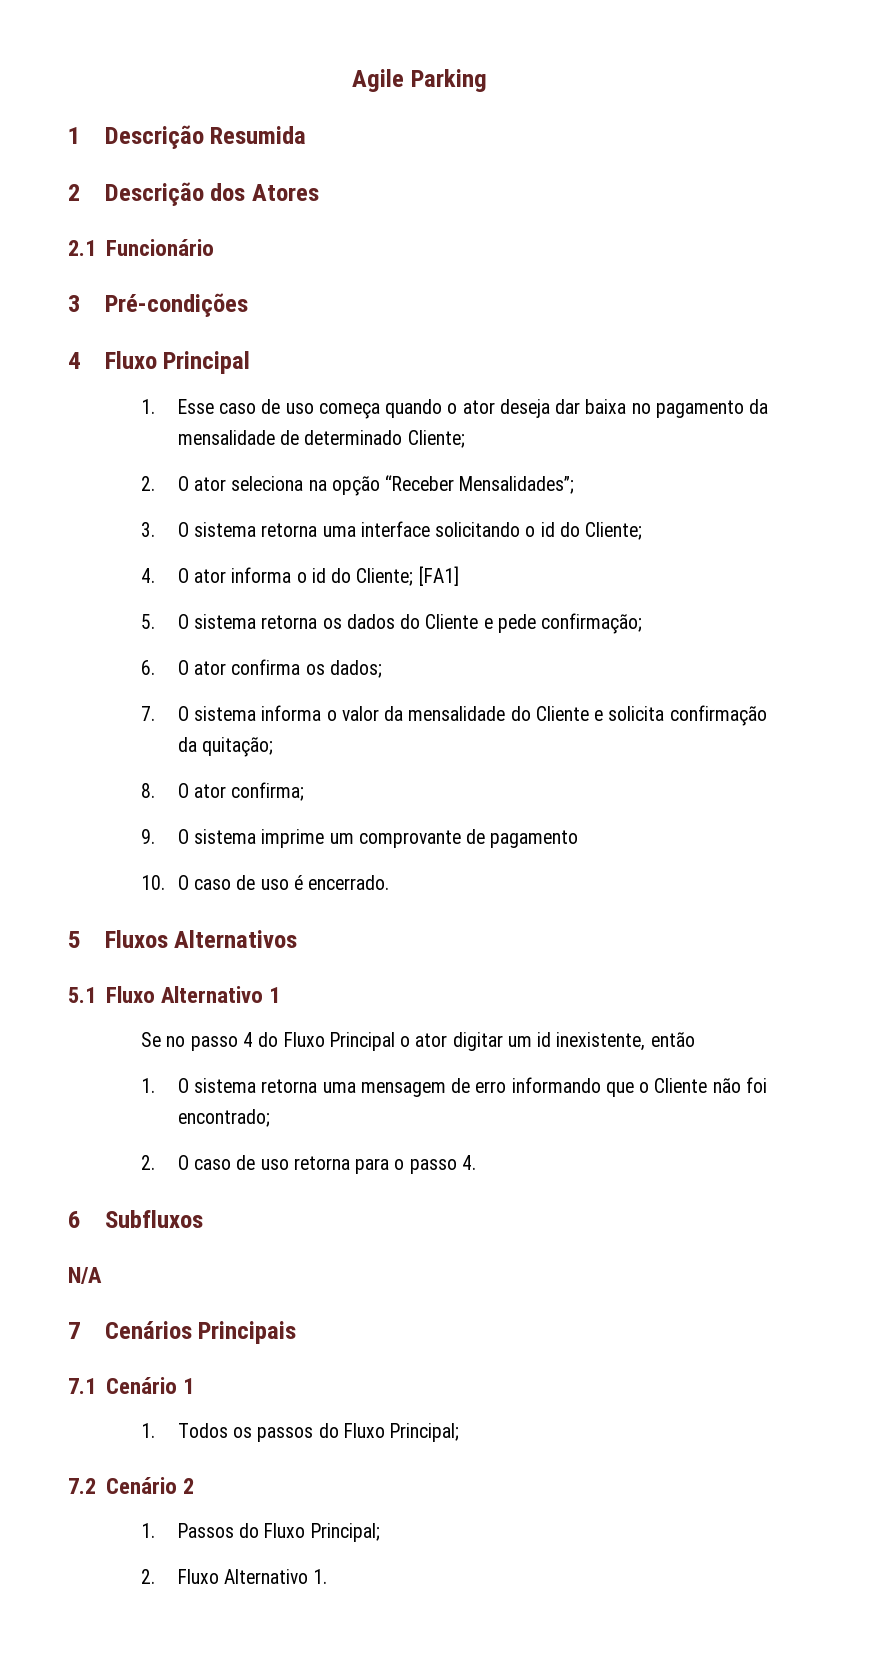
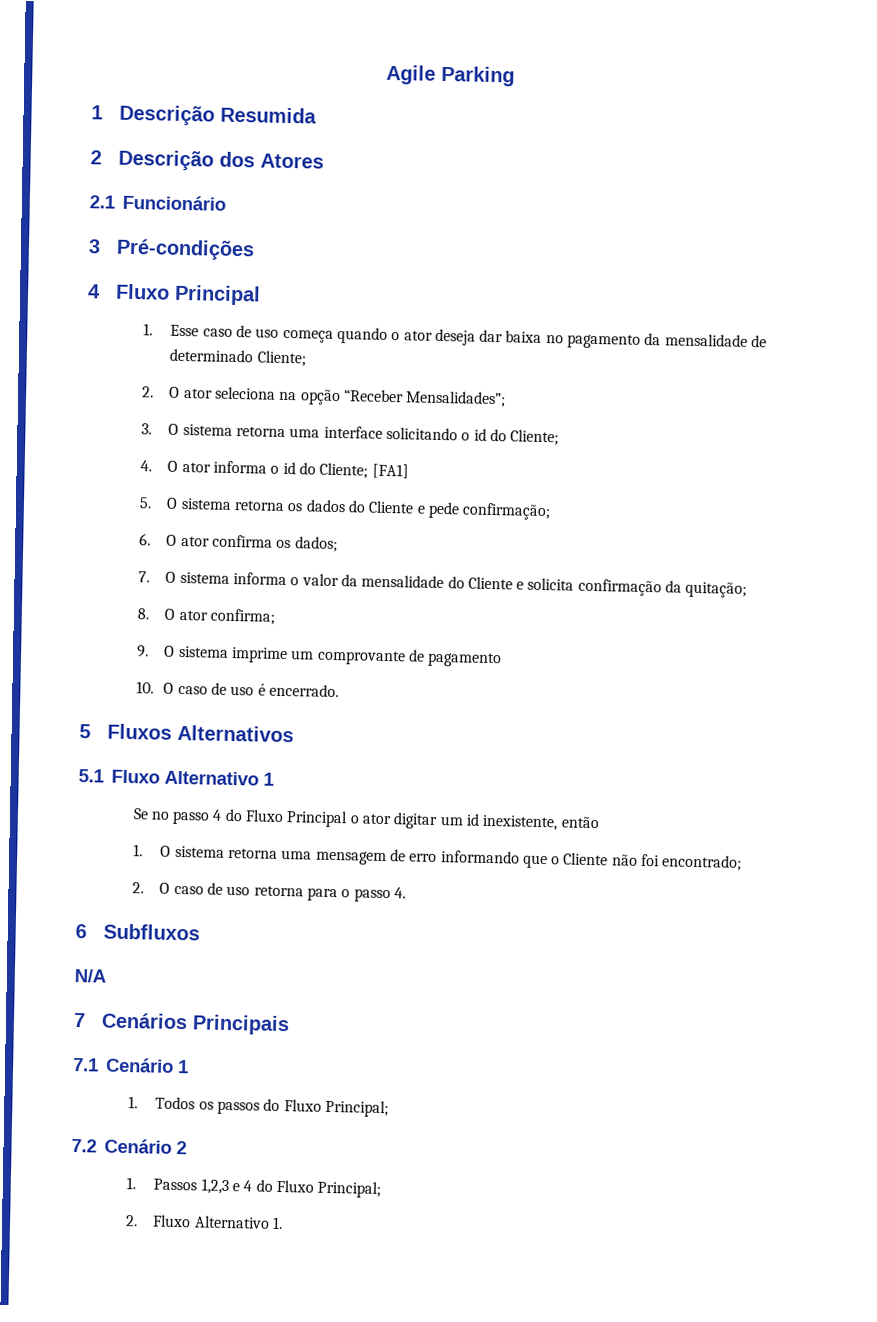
- 1. Passos do Fluxo Principal;
+ 1. Passos 1,2,3 e 4 do Fluxo Principal;

